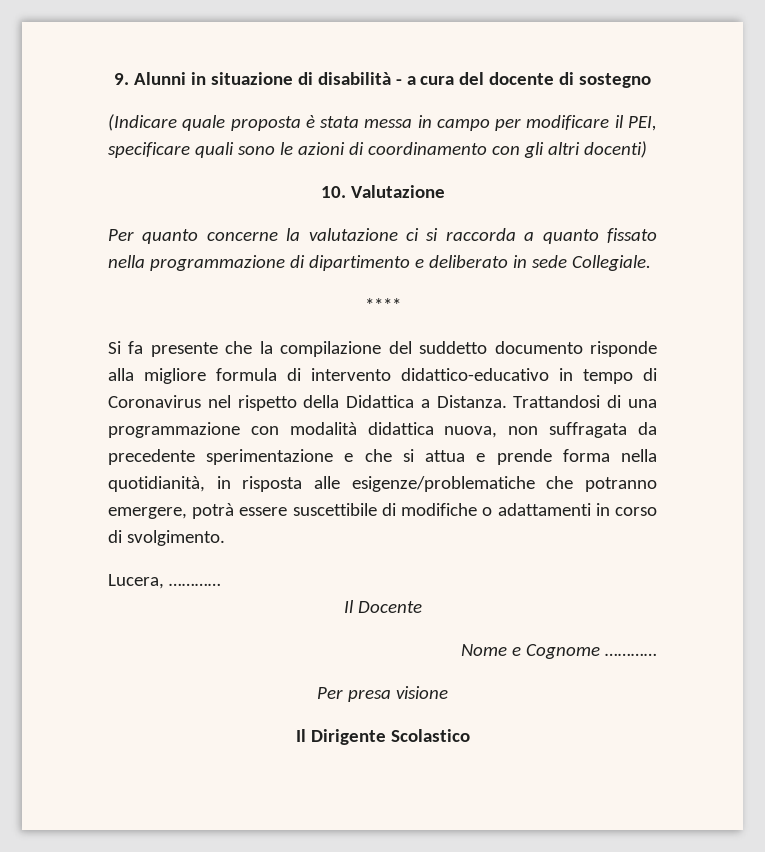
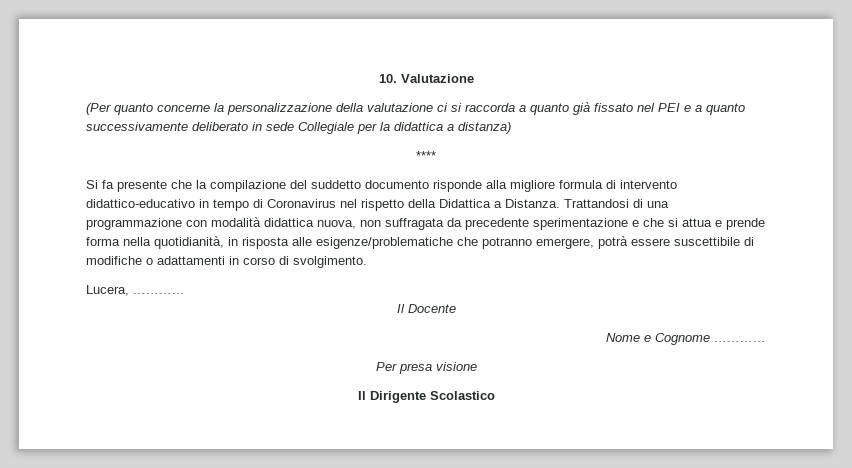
- 9. Alunni in situazione di disabilità - a cura del docente di sostegno
- (Indicare quale proposta è stata messa in campo per modificare il PEI, specificare quali sono le azioni di coordinamento con gli altri docenti)
- Per quanto concerne la valutazione ci si raccorda a quanto fissato nella programmazione di dipartimento e deliberato in sede Collegiale.
+ (Per quanto concerne la personalizzazione della valutazione ci si raccorda a quanto già fissato nel PEI e a quanto successivamente deliberato in sede Collegiale per la didattica a distanza)

